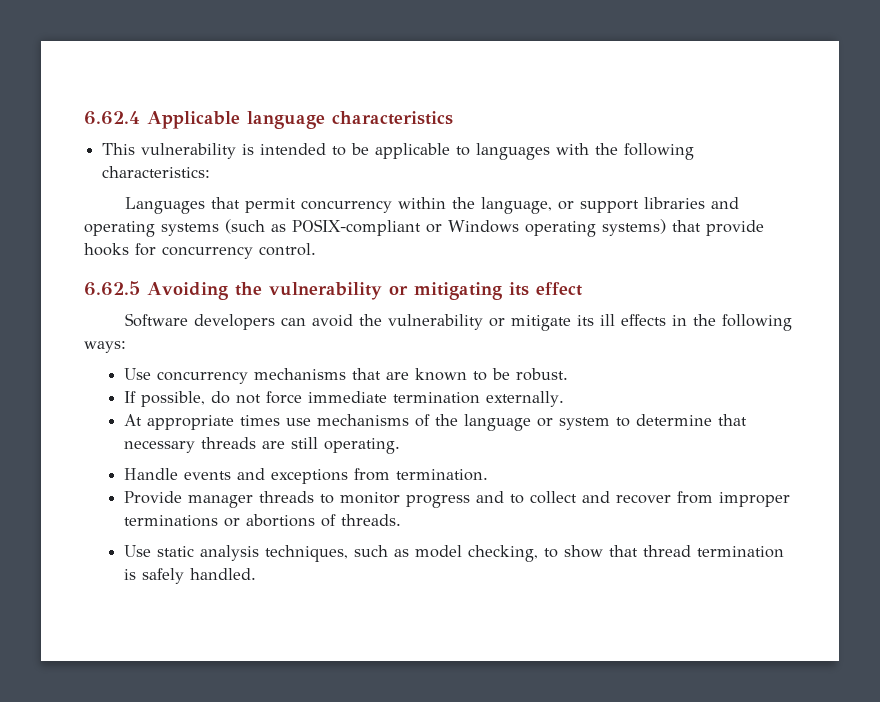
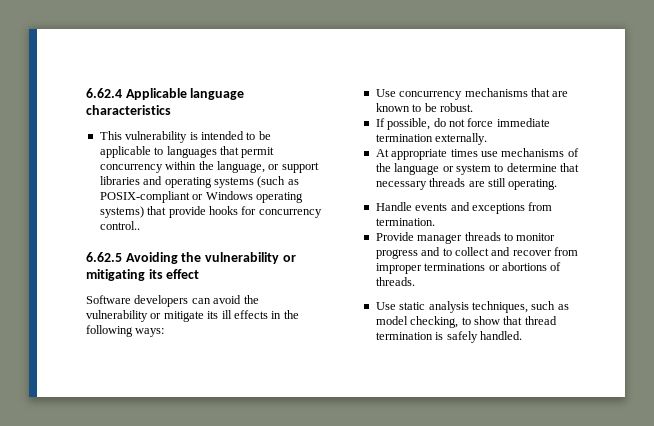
- This vulnerability is intended to be applicable to languages with the following characteristics:
- Languages that permit concurrency within the language, or support libraries and operating systems (such as POSIX-compliant or Windows operating systems) that provide hooks for concurrency control.
+ This vulnerability is intended to be applicable to languages that permit concurrency within the language, or support libraries and operating systems (such as POSIX-compliant or Windows operating systems) that provide hooks for concurrency control..

